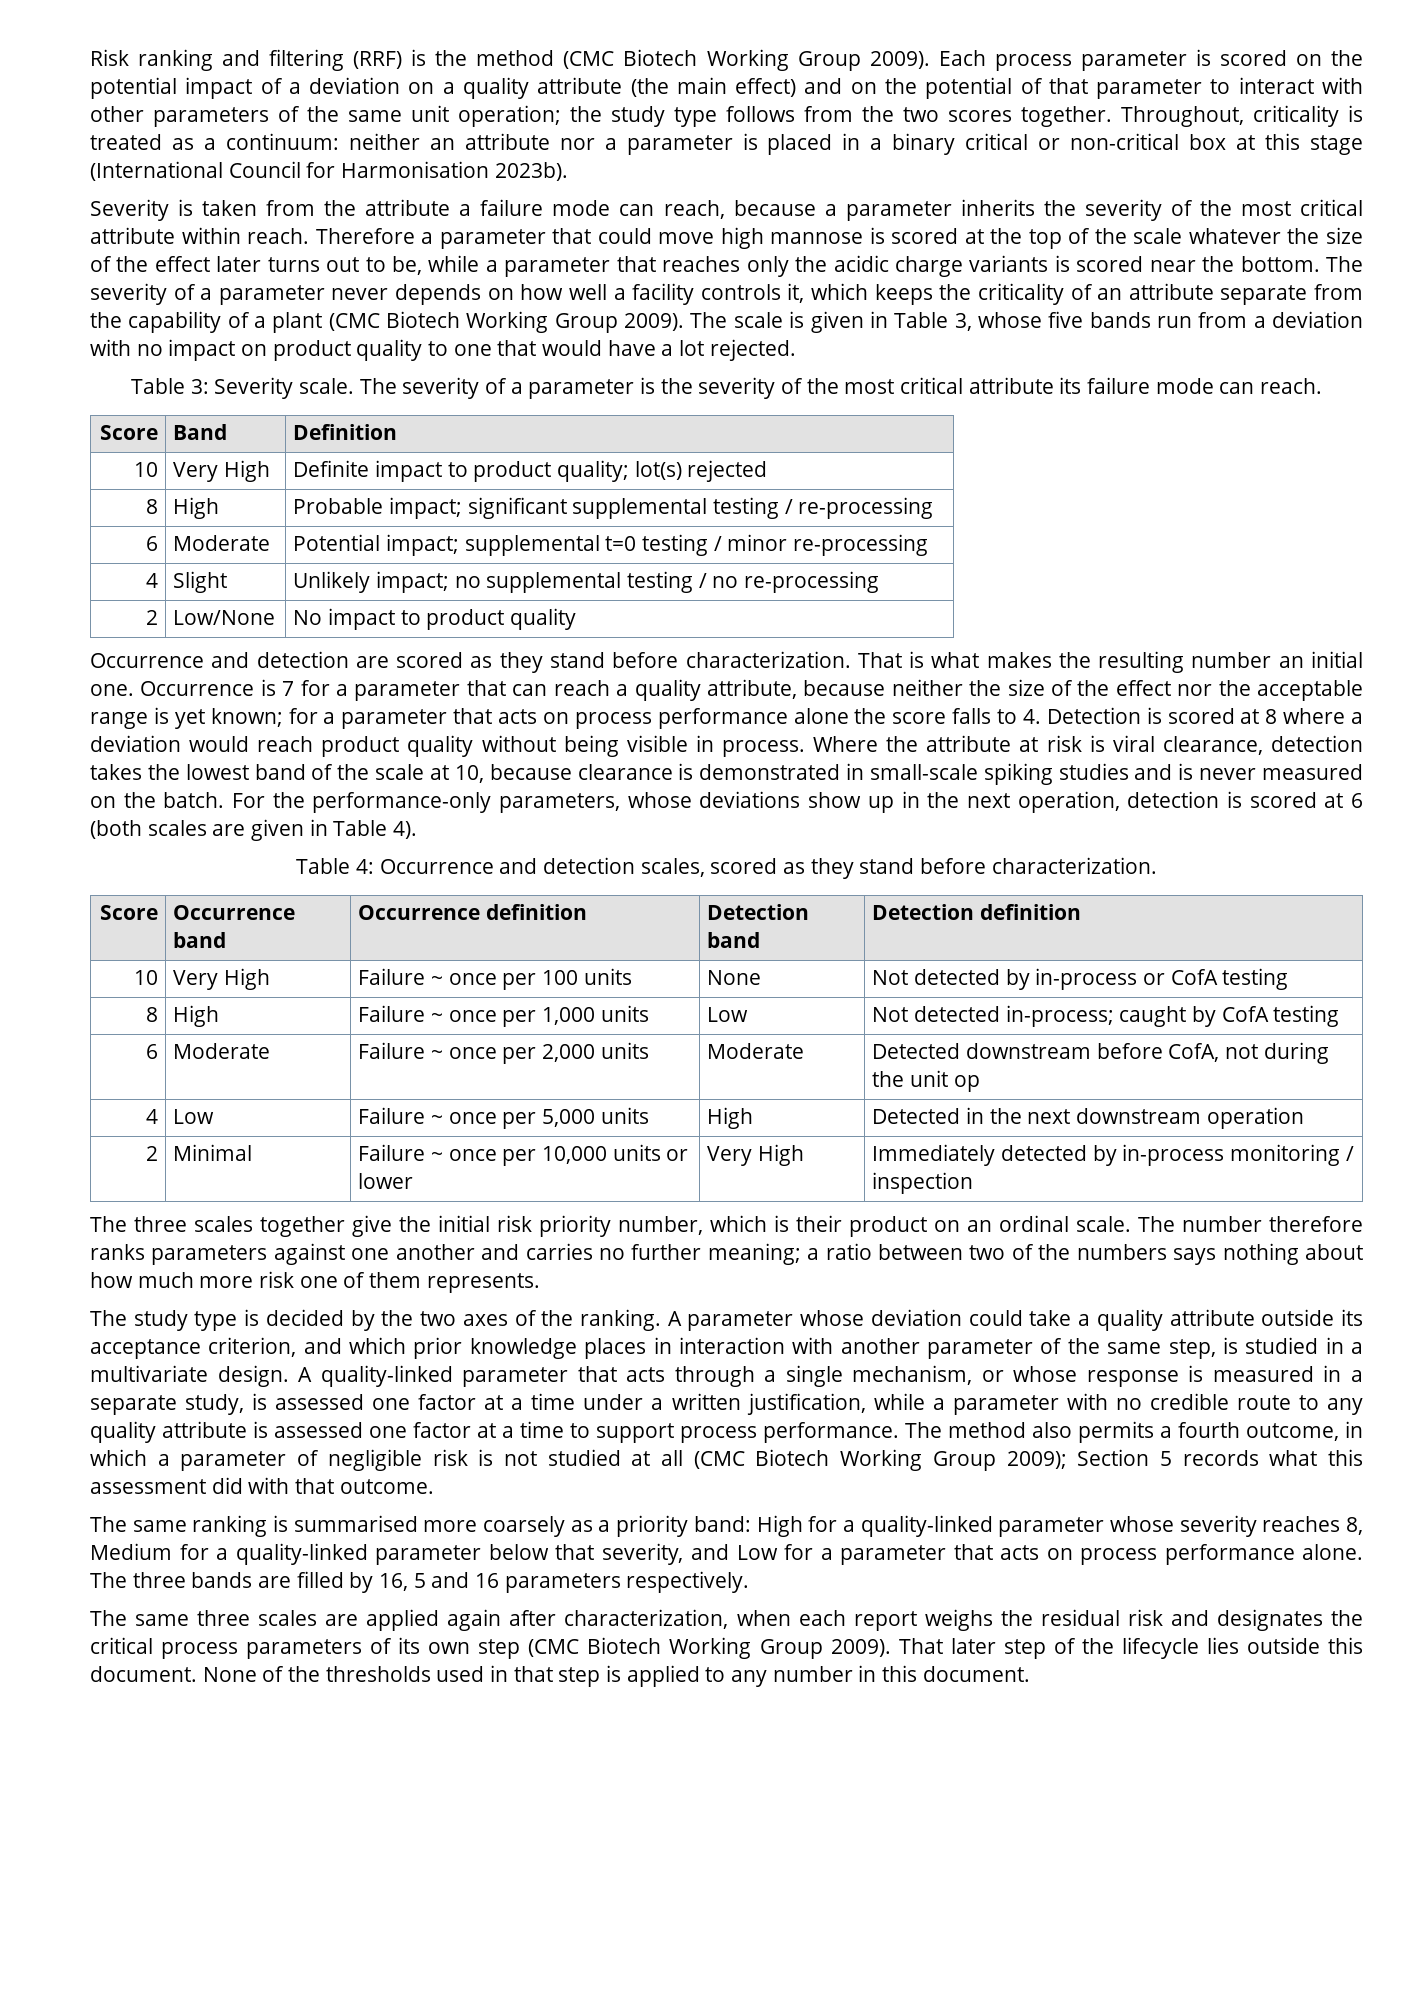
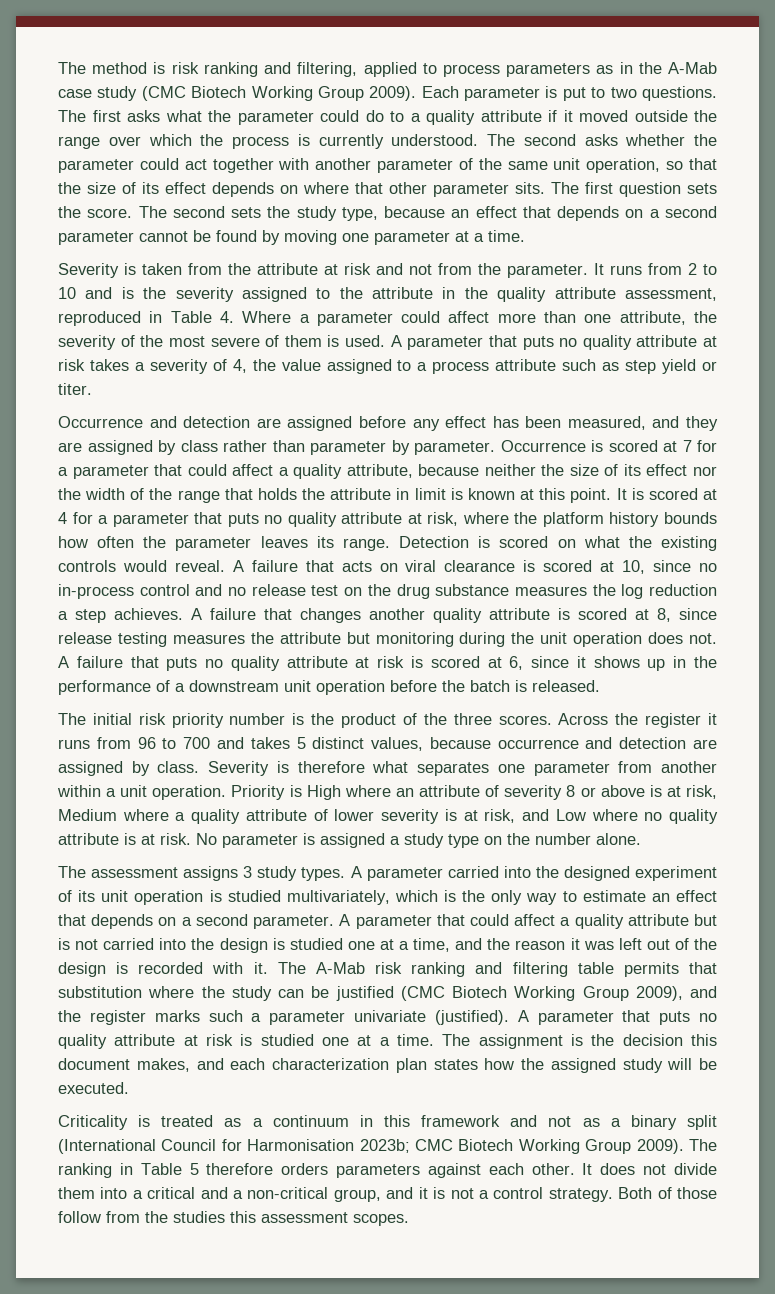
- Risk ranking and filtering (RRF) is the method (CMC Biotech Working Group 2009).
+ The method is risk ranking and filtering, applied to process parameters as in the A-Mab case study (CMC Biotech Working Group 2009).
- Each process parameter is scored on the potential impact of a deviation on a quality attribute (the main effect) and on the potential of that parameter to interact with other parameters of the same unit operation; the study type follows from the two scores together. Throughout, criticality is treated as a continuum: neither an attribute nor a parameter is placed in a binary critical or non-critical box at this stage (International Council for Harmonisation 2023b).
+ Each parameter is put to two questions. The first asks what the parameter could do to a quality attribute if it moved outside the range over which the process is currently understood. The second asks whether the parameter could act together with another parameter of the same unit operation, so that the size of its effect depends on where that other parameter sits. The first question sets the score. The second sets the study type, because an effect that depends on a second parameter cannot be found by moving one parameter at a time.
- Severity is taken from the attribute a failure mode can reach, because a parameter inherits the severity of the most critical attribute within reach. Therefore a parameter that could move high mannose is scored at the top of the scale whatever the size of the effect later turns out to be, while a parameter that reaches only the acidic charge variants is scored near the bottom. The severity of a parameter never depends on how well a facility controls it, which keeps the criticality of an attribute separate from the capability of a plant (CMC Biotech Working Group 2009). The scale is given in Table 3, whose five bands run from a deviation with no impact on product quality to one that would have a lot rejected.
- Table 3: Severity scale. The severity of a parameter is the severity of the most critical attribute its failure mode can reach.
- Score | Band | Definition
- 10 | Very High | Definite impact to product quality; lot(s) rejected
- 8 | High | Probable impact; significant supplemental testing / re-processing
- 6 | Moderate | Potential impact; supplemental t=0 testing / minor re-processing
- 4 | Slight | Unlikely impact; no supplemental testing / no re-processing
- 2 | Low/None | No impact to product quality
- Occurrence and detection are scored as they stand before characterization. That is what makes the resulting number an initial one. Occurrence is 7 for a parameter that can reach a quality attribute, because neither the size of the effect nor the acceptable range is yet known; for a parameter that acts on process performance alone the score falls to 4. Detection is scored at 8 where a deviation would reach product quality without being visible in process. Where the attribute at risk is viral clearance, detection takes the lowest band of the scale at 10, because clearance is demonstrated in small-scale spiking studies and is never measured on the batch. For the performance-only parameters, whose deviations show up in the next operation, detection is scored at 6 (both scales are given in Table 4).
- Table 4: Occurrence and detection scales, scored as they stand before characterization.
- Score | Occurrence band | Occurrence definition | Detection band | Detection definition
- 10 | Very High | Failure ~ once per 100 units | None | Not detected by in-process or CofA testing
- 8 | High | Failure ~ once per 1,000 units | Low | Not detected in-process; caught by CofA testing
- 6 | Moderate | Failure ~ once per 2,000 units | Moderate | Detected downstream before CofA, not during the unit op
- 4 | Low | Failure ~ once per 5,000 units | High | Detected in the next downstream operation
- 2 | Minimal | Failure ~ once per 10,000 units or lower | Very High | Immediately detected by in-process monitoring / inspection
- The three scales together give the initial risk priority number, which is their product on an ordinal scale. The number therefore ranks parameters against one another and carries no further meaning; a ratio between two of the numbers says nothing about how much more risk one of them represents.
- The study type is decided by the two axes of the ranking. A parameter whose deviation could take a quality attribute outside its acceptance criterion, and which prior knowledge places in interaction with another parameter of the same step, is studied in a multivariate design. A quality-linked parameter that acts through a single mechanism, or whose response is measured in a separate study, is assessed one factor at a time under a written justification, while a parameter with no credible route to any quality attribute is assessed one factor at a time to support process performance. The method also permits a fourth outcome, in which a parameter of negligible risk is not studied at all (CMC Biotech Working Group 2009); Section 5 records what this assessment did with that outcome.
- The same ranking is summarised more coarsely as a priority band: High for a quality-linked parameter whose severity reaches 8, Medium for a quality-linked parameter below that severity, and Low for a parameter that acts on process performance alone. The three bands are filled by 16, 5 and 16 parameters respectively.
- The same three scales are applied again after characterization, when each report weighs the residual risk and designates the critical process parameters of its own step (CMC Biotech Working Group 2009). That later step of the lifecycle lies outside this document. None of the thresholds used in that step is applied to any number in this document.
+ Severity is taken from the attribute at risk and not from the parameter. It runs from 2 to 10 and is the severity assigned to the attribute in the quality attribute assessment, reproduced in Table 4. Where a parameter could affect more than one attribute, the severity of the most severe of them is used. A parameter that puts no quality attribute at risk takes a severity of 4, the value assigned to a process attribute such as step yield or titer.
+ Occurrence and detection are assigned before any effect has been measured, and they are assigned by class rather than parameter by parameter. Occurrence is scored at 7 for a parameter that could affect a quality attribute, because neither the size of its effect nor the width of the range that holds the attribute in limit is known at this point. It is scored at 4 for a parameter that puts no quality attribute at risk, where the platform history bounds how often the parameter leaves its range. Detection is scored on what the existing controls would reveal. A failure that acts on viral clearance is scored at 10, since no in-process control and no release test on the drug substance measures the log reduction a step achieves. A failure that changes another quality attribute is scored at 8, since release testing measures the attribute but monitoring during the unit operation does not. A failure that puts no quality attribute at risk is scored at 6, since it shows up in the performance of a downstream unit operation before the batch is released.
+ The initial risk priority number is the product of the three scores. Across the register it runs from 96 to 700 and takes 5 distinct values, because occurrence and detection are assigned by class. Severity is therefore what separates one parameter from another within a unit operation. Priority is High where an attribute of severity 8 or above is at risk, Medium where a quality attribute of lower severity is at risk, and Low where no quality attribute is at risk. No parameter is assigned a study type on the number alone.
+ The assessment assigns 3 study types. A parameter carried into the designed experiment of its unit operation is studied multivariately, which is the only way to estimate an effect that depends on a second parameter. A parameter that could affect a quality attribute but is not carried into the design is studied one at a time, and the reason it was left out of the design is recorded with it. The A-Mab risk ranking and filtering table permits that substitution where the study can be justified (CMC Biotech Working Group 2009), and the register marks such a parameter univariate (justified). A parameter that puts no quality attribute at risk is studied one at a time. The assignment is the decision this document makes, and each characterization plan states how the assigned study will be executed.
+ Criticality is treated as a continuum in this framework and not as a binary split (International Council for Harmonisation 2023b; CMC Biotech Working Group 2009). The ranking in Table 5 therefore orders parameters against each other. It does not divide them into a critical and a non-critical group, and it is not a control strategy. Both of those follow from the studies this assessment scopes.

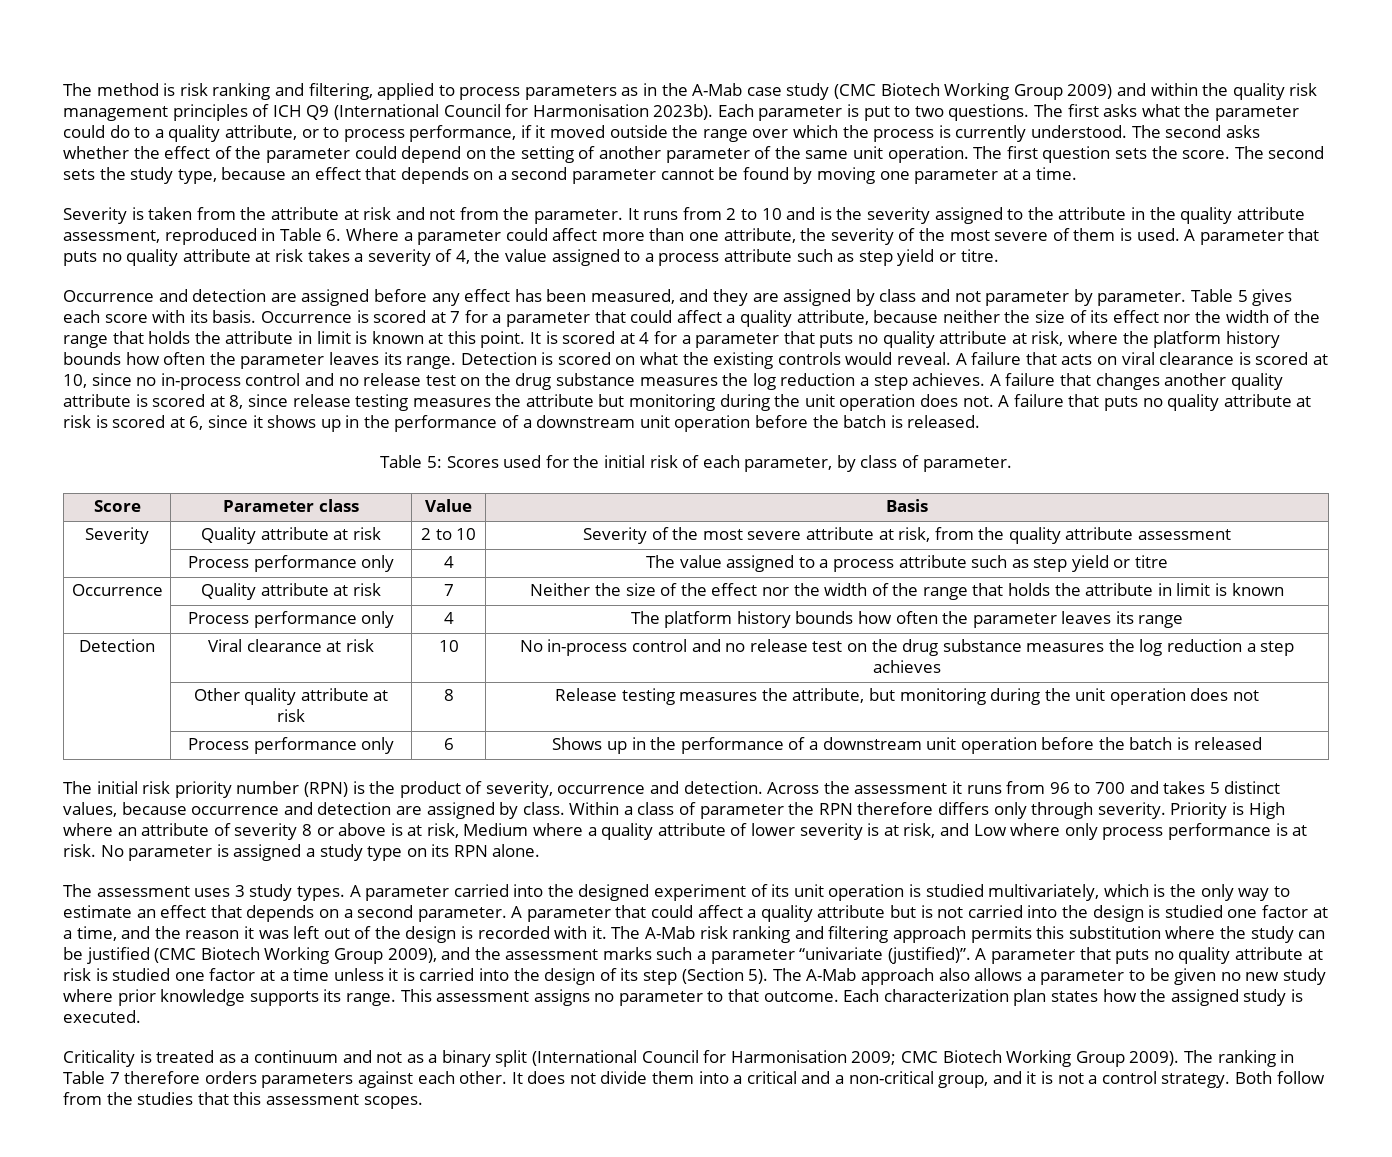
- The method is risk ranking and filtering, applied to process parameters as in the A-Mab case study (CMC Biotech Working Group 2009).
+ The method is risk ranking and filtering, applied to process parameters as in the A-Mab case study (CMC Biotech Working Group 2009) and within the quality risk management principles of ICH Q9 (International Council for Harmonisation 2023b).
- The first asks what the parameter could do to a quality attribute if it moved outside the range over which the process is currently understood.
+ The first asks what the parameter could do to a quality attribute, or to process performance, if it moved outside the range over which the process is currently understood.
- The second asks whether the parameter could act together with another parameter of the same unit operation, so that the size of its effect depends on where that other parameter sits.
+ The second asks whether the effect of the parameter could depend on the setting of another parameter of the same unit operation.
- It runs from 2 to 10 and is the severity assigned to the attribute in the quality attribute assessment, reproduced in Table 4. Where a parameter could affect more than one attribute, the severity of the most severe of them is used.
+ It runs from 2 to 10 and is the severity assigned to the attribute in the quality attribute assessment, reproduced in Table 6. Where a parameter could affect more than one attribute, the severity of the most severe of them is used.
- A parameter that puts no quality attribute at risk takes a severity of 4, the value assigned to a process attribute such as step yield or titer.
+ A parameter that puts no quality attribute at risk takes a severity of 4, the value assigned to a process attribute such as step yield or titre.
- Occurrence and detection are assigned before any effect has been measured, and they are assigned by class rather than parameter by parameter.
+ Occurrence and detection are assigned before any effect has been measured, and they are assigned by class and not parameter by parameter.
+ Table 5 gives each score with its basis.
+ Table 5: Scores used for the initial risk of each parameter, by class of parameter.
+ Score | Parameter class | Value | Basis
+ Severity | Quality attribute at risk | 2 to 10 | Severity of the most severe attribute at risk, from the quality attribute assessment
+ | Process performance only | 4 | The value assigned to a process attribute such as step yield or titre
+ Occurrence | Quality attribute at risk | 7 | Neither the size of the effect nor the width of the range that holds the attribute in limit is known
+ | Process performance only | 4 | The platform history bounds how often the parameter leaves its range
+ Detection | Viral clearance at risk | 10 | No in-process control and no release test on the drug substance measures the log reduction a step achieves
+ | Other quality attribute at risk | 8 | Release testing measures the attribute, but monitoring during the unit operation does not
+ | Process performance only | 6 | Shows up in the performance of a downstream unit operation before the batch is released
- The initial risk priority number is the product of the three scores.
+ The initial risk priority number (RPN) is the product of severity, occurrence and detection.
- Across the register it runs from 96 to 700 and takes 5 distinct values, because occurrence and detection are assigned by class.
+ Across the assessment it runs from 96 to 700 and takes 5 distinct values, because occurrence and detection are assigned by class.
- Severity is therefore what separates one parameter from another within a unit operation.
+ Within a class of parameter the RPN therefore differs only through severity.
- Priority is High where an attribute of severity 8 or above is at risk, Medium where a quality attribute of lower severity is at risk, and Low where no quality attribute is at risk.
+ Priority is High where an attribute of severity 8 or above is at risk, Medium where a quality attribute of lower severity is at risk, and Low where only process performance is at risk.
- No parameter is assigned a study type on the number alone.
+ No parameter is assigned a study type on its RPN alone.
- The assessment assigns 3 study types.
+ The assessment uses 3 study types.
- A parameter that could affect a quality attribute but is not carried into the design is studied one at a time, and the reason it was left out of the design is recorded with it.
+ A parameter that could affect a quality attribute but is not carried into the design is studied one factor at a time, and the reason it was left out of the design is recorded with it.
- The A-Mab risk ranking and filtering table permits that substitution where the study can be justified (CMC Biotech Working Group 2009), and the register marks such a parameter univariate (justified).
+ The A-Mab risk ranking and filtering approach permits this substitution where the study can be justified (CMC Biotech Working Group 2009), and the assessment marks such a parameter “univariate (justified)”.
- A parameter that puts no quality attribute at risk is studied one at a time. The assignment is the decision this document makes, and each characterization plan states how the assigned study will be executed.
+ A parameter that puts no quality attribute at risk is studied one factor at a time unless it is carried into the design of its step (Section 5). The A-Mab approach also allows a parameter to be given no new study where prior knowledge supports its range. This assessment assigns no parameter to that outcome. Each characterization plan states how the assigned study is executed.
- Criticality is treated as a continuum in this framework and not as a binary split (International Council for Harmonisation 2023b; CMC Biotech Working Group 2009).
+ Criticality is treated as a continuum and not as a binary split (International Council for Harmonisation 2009; CMC Biotech Working Group 2009).
- The ranking in Table 5 therefore orders parameters against each other.
+ The ranking in Table 7 therefore orders parameters against each other.
- Both of those follow from the studies this assessment scopes.
+ Both follow from the studies that this assessment scopes.

